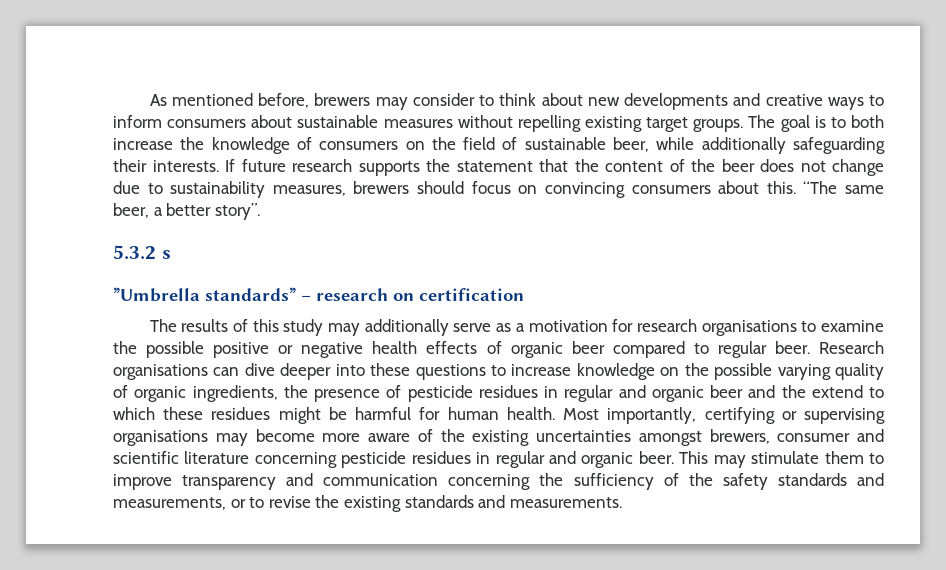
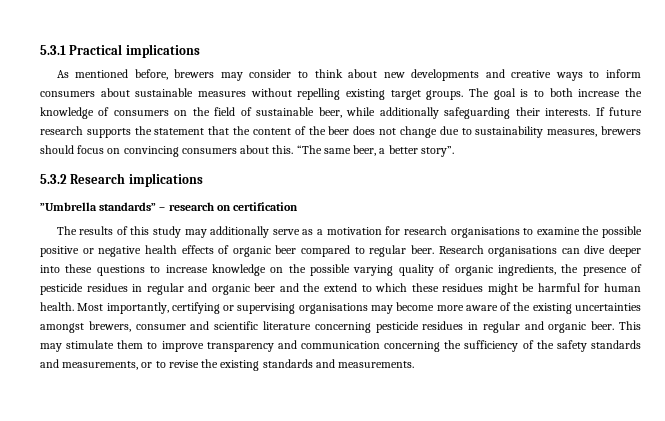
+ 5.3.1 Practical implications
- 5.3.2 s
+ 5.3.2 Research implications

